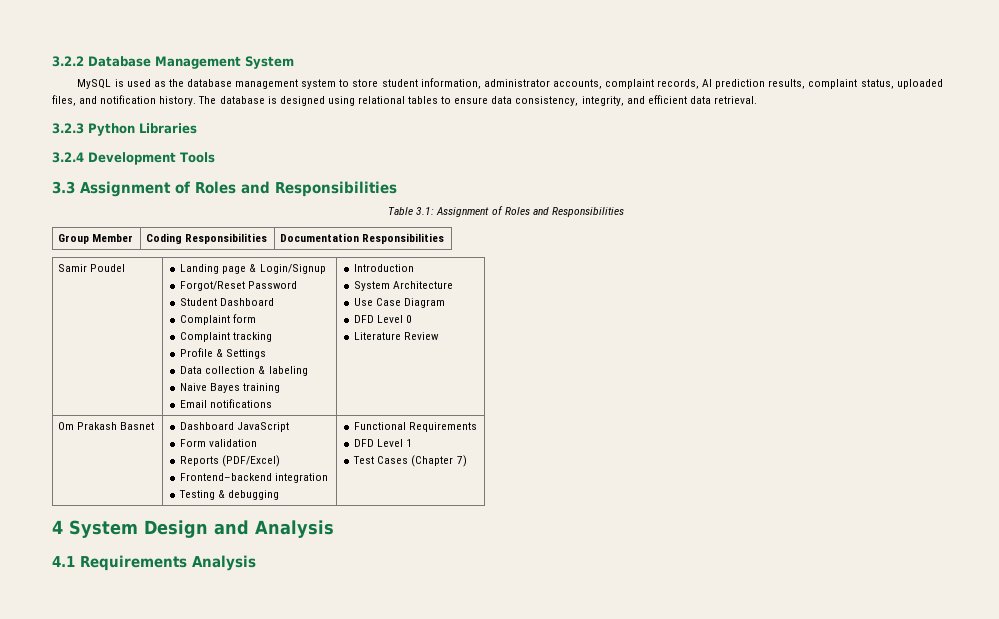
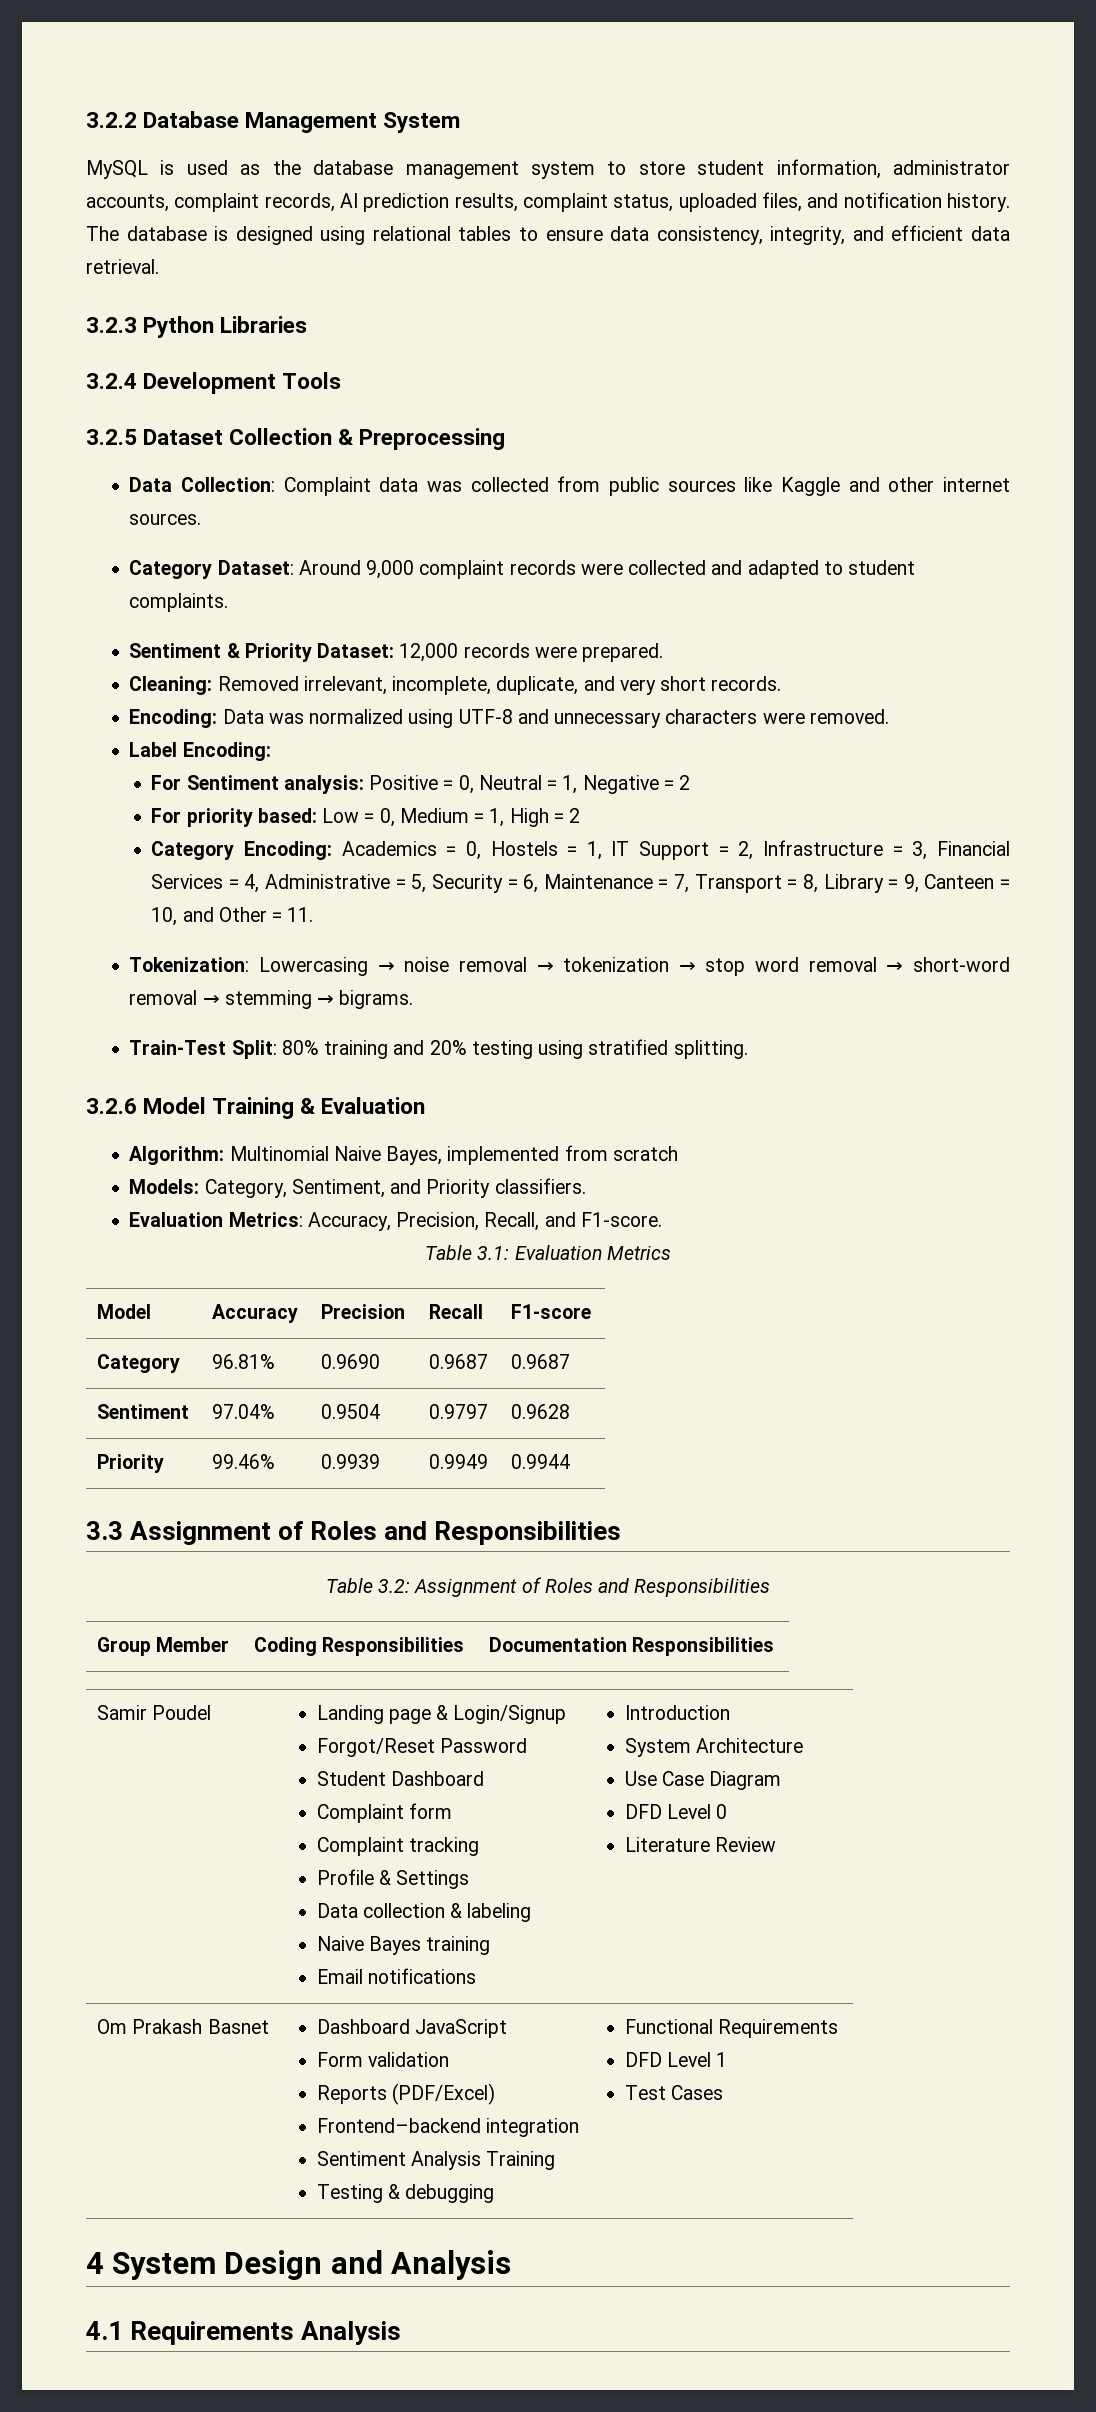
+ 3.2.5 Dataset Collection & Preprocessing
+ Data Collection: Complaint data was collected from public sources like Kaggle and other internet sources.
+ Category Dataset: Around 9,000 complaint records were collected and adapted to student complaints.
+ Sentiment & Priority Dataset: 12,000 records were prepared.
+ Cleaning: Removed irrelevant, incomplete, duplicate, and very short records.
+ Encoding: Data was normalized using UTF-8 and unnecessary characters were removed.
+ Label Encoding:
+ For Sentiment analysis: Positive = 0, Neutral = 1, Negative = 2
+ For priority based: Low = 0, Medium = 1, High = 2
+ Category Encoding: Academics = 0, Hostels = 1, IT Support = 2, Infrastructure = 3, Financial Services = 4, Administrative = 5, Security = 6, Maintenance = 7, Transport = 8, Library = 9, Canteen = 10, and Other = 11.
+ Tokenization: Lowercasing → noise removal → tokenization → stop word removal → short-word removal → stemming → bigrams.
+ Train-Test Split: 80% training and 20% testing using stratified splitting.
+ 3.2.6 Model Training & Evaluation
+ Algorithm: Multinomial Naive Bayes, implemented from scratch
+ Models: Category, Sentiment, and Priority classifiers.
+ Evaluation Metrics: Accuracy, Precision, Recall, and F1-score.
+ Table 3.1: Evaluation Metrics
+ Model | Accuracy | Precision | Recall | F1-score
+ Category | 96.81% | 0.9690 | 0.9687 | 0.9687
+ Sentiment | 97.04% | 0.9504 | 0.9797 | 0.9628
+ Priority | 99.46% | 0.9939 | 0.9949 | 0.9944
- Table 3.1: Assignment of Roles and Responsibilities
+ Table 3.2: Assignment of Roles and Responsibilities
  Om Prakash Basnet | Dashboard JavaScript
  Form validation
  Reports (PDF/Excel)
  Frontend–backend integration
+ Sentiment Analysis Training
  Testing & debugging | Functional Requirements
  DFD Level 1
- Test Cases (Chapter 7)
+ Test Cases

